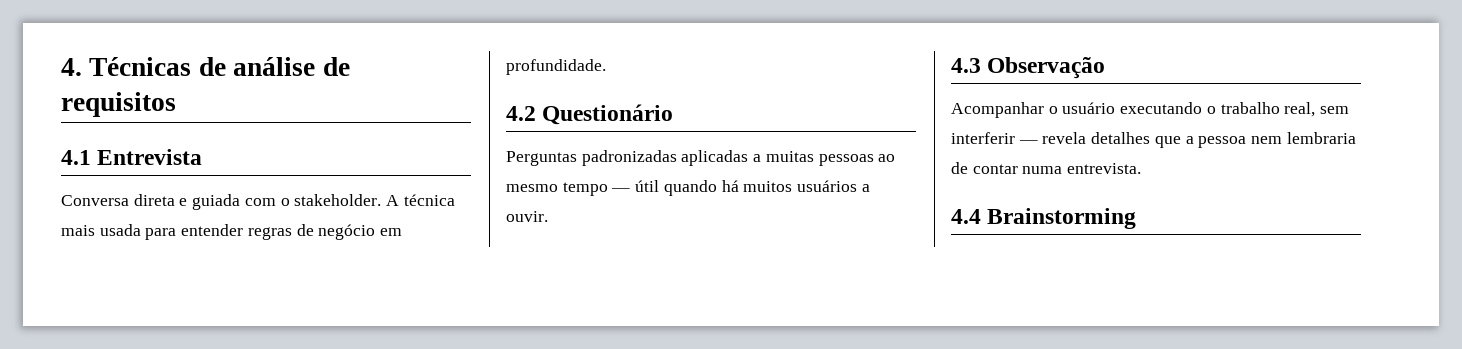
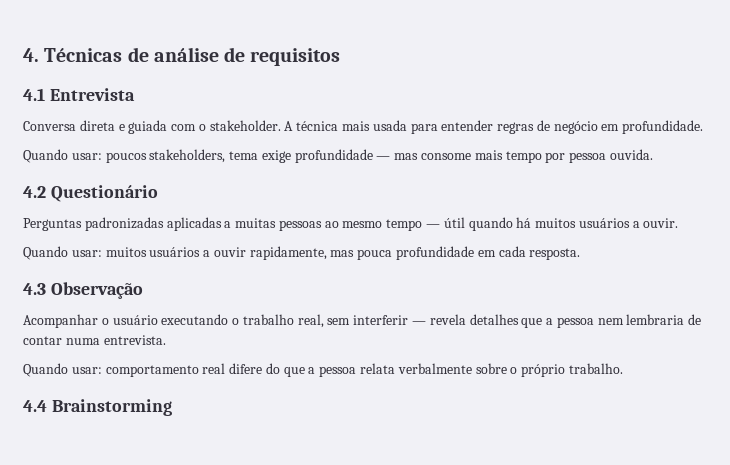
+ Quando usar: poucos stakeholders, tema exige profundidade — mas consome mais tempo por pessoa ouvida.
+ Quando usar: muitos usuários a ouvir rapidamente, mas pouca profundidade em cada resposta.
+ Quando usar: comportamento real difere do que a pessoa relata verbalmente sobre o próprio trabalho.

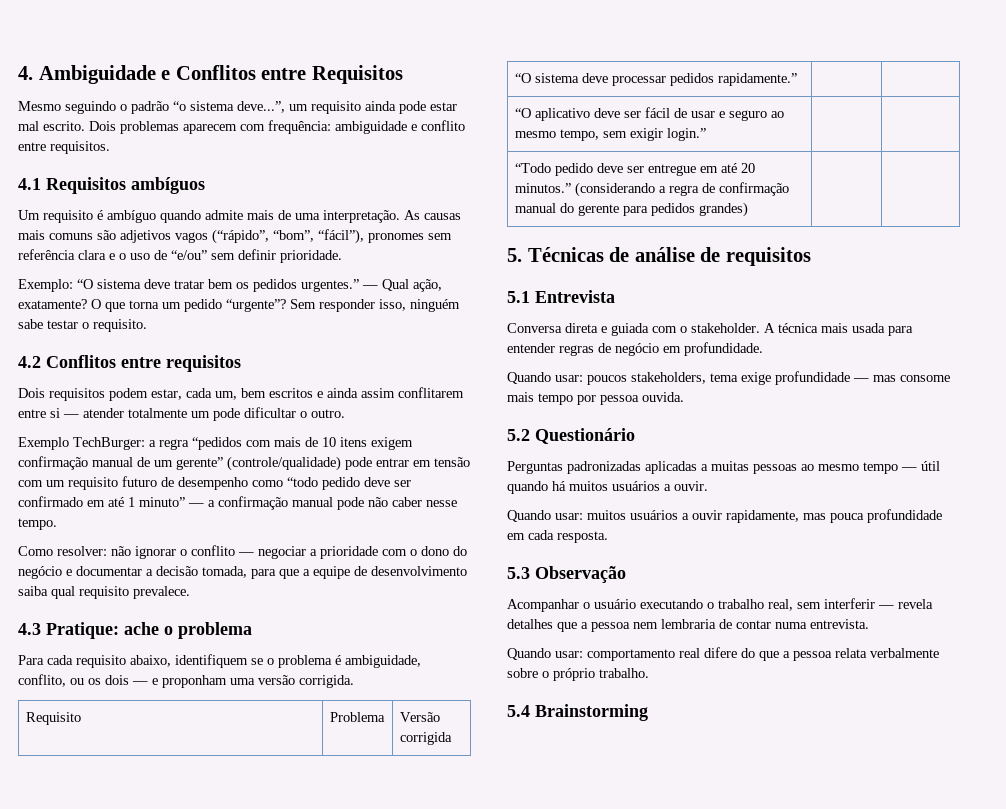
- 4. Técnicas de análise de requisitos
+ 4. Ambiguidade e Conflitos entre Requisitos
+ Mesmo seguindo o padrão “o sistema deve...”, um requisito ainda pode estar mal escrito. Dois problemas aparecem com frequência: ambiguidade e conflito entre requisitos.
+ 4.1 Requisitos ambíguos
+ Um requisito é ambíguo quando admite mais de uma interpretação. As causas mais comuns são adjetivos vagos (“rápido”, “bom”, “fácil”), pronomes sem referência clara e o uso de “e/ou” sem definir prioridade.
+ Exemplo: “O sistema deve tratar bem os pedidos urgentes.” — Qual ação, exatamente? O que torna um pedido “urgente”? Sem responder isso, ninguém sabe testar o requisito.
+ 4.2 Conflitos entre requisitos
+ Dois requisitos podem estar, cada um, bem escritos e ainda assim conflitarem entre si — atender totalmente um pode dificultar o outro.
+ Exemplo TechBurger: a regra “pedidos com mais de 10 itens exigem confirmação manual de um gerente” (controle/qualidade) pode entrar em tensão com um requisito futuro de desempenho como “todo pedido deve ser confirmado em até 1 minuto” — a confirmação manual pode não caber nesse tempo.
+ Como resolver: não ignorar o conflito — negociar a prioridade com o dono do negócio e documentar a decisão tomada, para que a equipe de desenvolvimento saiba qual requisito prevalece.
+ 4.3 Pratique: ache o problema
+ Para cada requisito abaixo, identifiquem se o problema é ambiguidade, conflito, ou os dois — e proponham uma versão corrigida.
+ Requisito | Problema | Versão corrigida
+ “O sistema deve processar pedidos rapidamente.” | |
+ “O aplicativo deve ser fácil de usar e seguro ao mesmo tempo, sem exigir login.” | |
+ “Todo pedido deve ser entregue em até 20 minutos.” (considerando a regra de confirmação manual do gerente para pedidos grandes) | |
+ 5. Técnicas de análise de requisitos
- 4.1 Entrevista
+ 5.1 Entrevista
- 4.2 Questionário
+ 5.2 Questionário
- 4.3 Observação
+ 5.3 Observação
- 4.4 Brainstorming
+ 5.4 Brainstorming

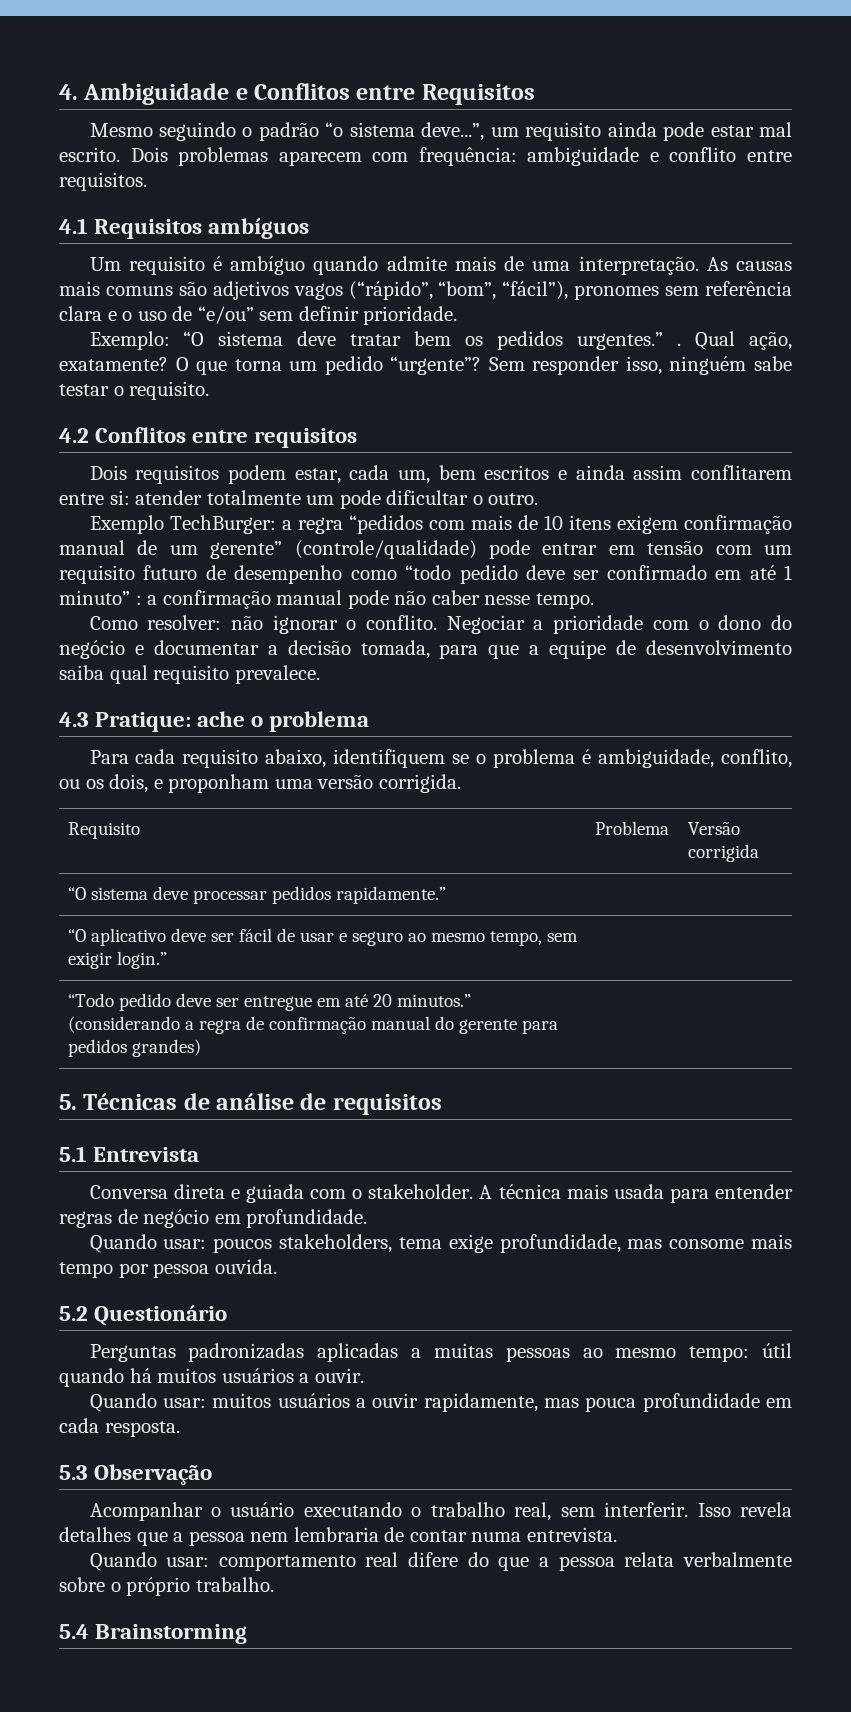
- Exemplo: “O sistema deve tratar bem os pedidos urgentes.” — Qual ação, exatamente?
+ Exemplo: “O sistema deve tratar bem os pedidos urgentes.” . Qual ação, exatamente?
- Dois requisitos podem estar, cada um, bem escritos e ainda assim conflitarem entre si — atender totalmente um pode dificultar o outro.
+ Dois requisitos podem estar, cada um, bem escritos e ainda assim conflitarem entre si: atender totalmente um pode dificultar o outro.
- Exemplo TechBurger: a regra “pedidos com mais de 10 itens exigem confirmação manual de um gerente” (controle/qualidade) pode entrar em tensão com um requisito futuro de desempenho como “todo pedido deve ser confirmado em até 1 minuto” — a confirmação manual pode não caber nesse tempo.
+ Exemplo TechBurger: a regra “pedidos com mais de 10 itens exigem confirmação manual de um gerente” (controle/qualidade) pode entrar em tensão com um requisito futuro de desempenho como “todo pedido deve ser confirmado em até 1 minuto” : a confirmação manual pode não caber nesse tempo.
- Como resolver: não ignorar o conflito — negociar a prioridade com o dono do negócio e documentar a decisão tomada, para que a equipe de desenvolvimento saiba qual requisito prevalece.
+ Como resolver: não ignorar o conflito. Negociar a prioridade com o dono do negócio e documentar a decisão tomada, para que a equipe de desenvolvimento saiba qual requisito prevalece.
- Para cada requisito abaixo, identifiquem se o problema é ambiguidade, conflito, ou os dois — e proponham uma versão corrigida.
+ Para cada requisito abaixo, identifiquem se o problema é ambiguidade, conflito, ou os dois, e proponham uma versão corrigida.
- Quando usar: poucos stakeholders, tema exige profundidade — mas consome mais tempo por pessoa ouvida.
+ Quando usar: poucos stakeholders, tema exige profundidade, mas consome mais tempo por pessoa ouvida.
- Perguntas padronizadas aplicadas a muitas pessoas ao mesmo tempo — útil quando há muitos usuários a ouvir.
+ Perguntas padronizadas aplicadas a muitas pessoas ao mesmo tempo: útil quando há muitos usuários a ouvir.
- Acompanhar o usuário executando o trabalho real, sem interferir — revela detalhes que a pessoa nem lembraria de contar numa entrevista.
+ Acompanhar o usuário executando o trabalho real, sem interferir. Isso revela detalhes que a pessoa nem lembraria de contar numa entrevista.

